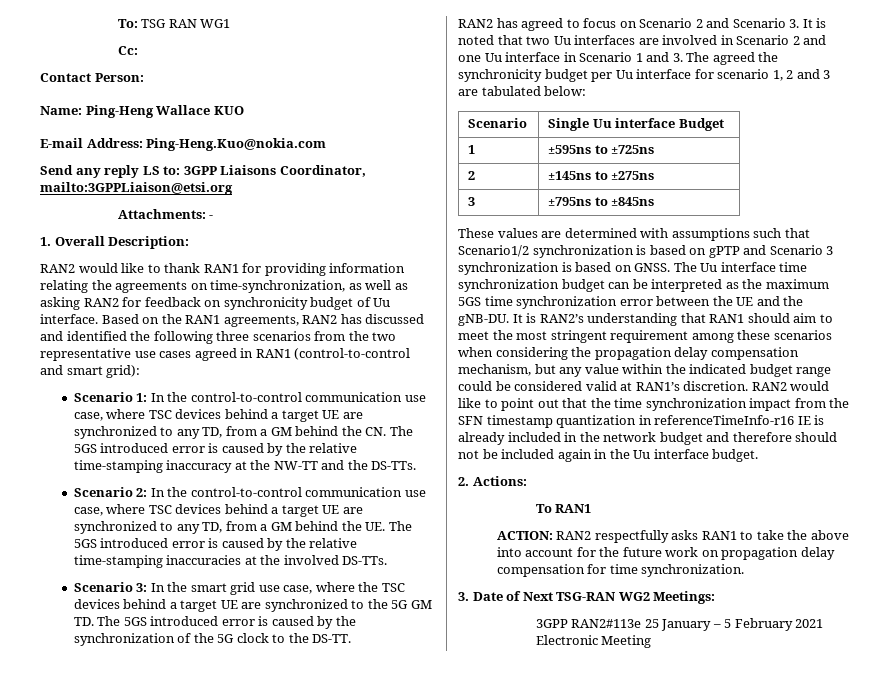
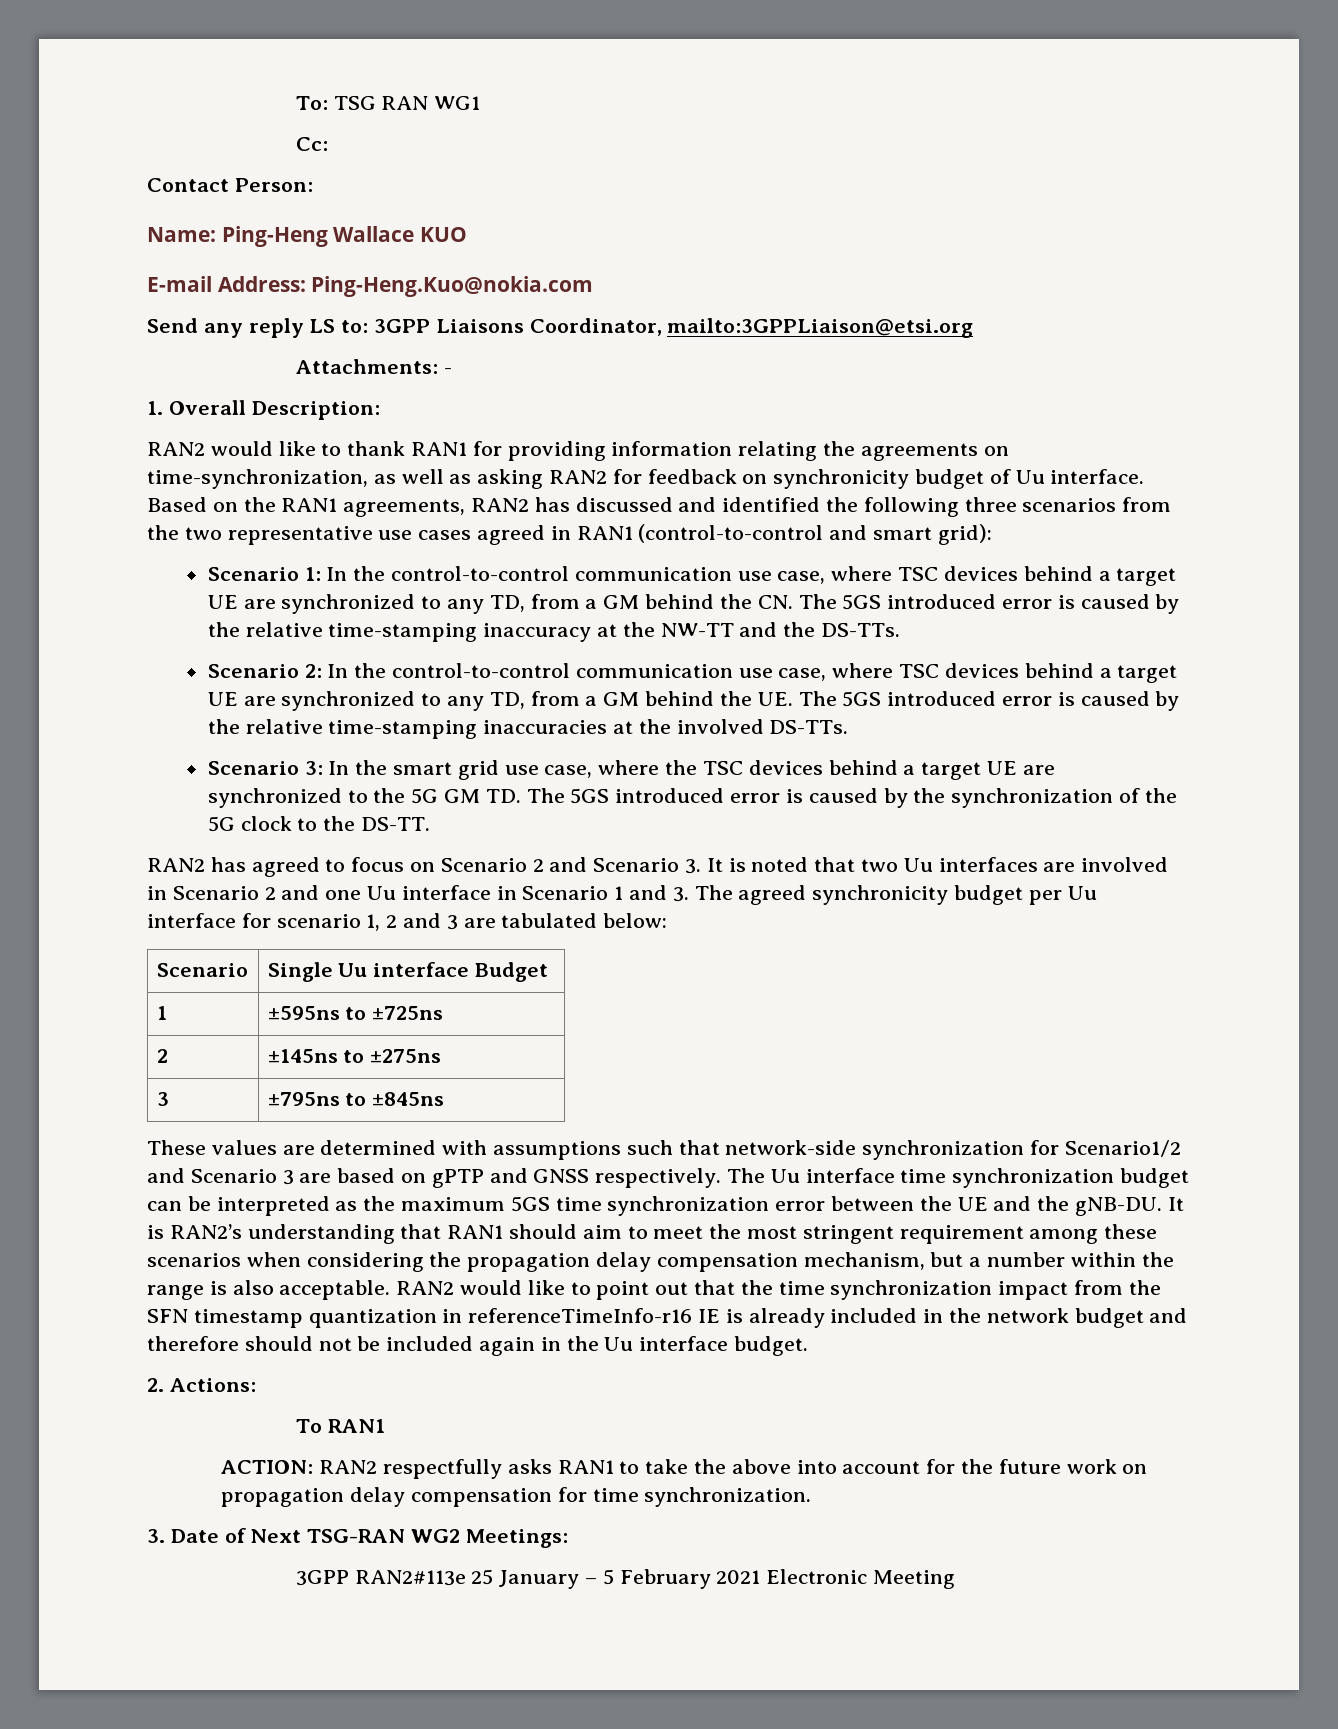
- RAN2 has agreed to focus on Scenario 2 and Scenario 3. It is noted that two Uu interfaces are involved in Scenario 2 and one Uu interface in Scenario 1 and 3. The agreed the synchronicity budget per Uu interface for scenario 1, 2 and 3 are tabulated below:
+ RAN2 has agreed to focus on Scenario 2 and Scenario 3. It is noted that two Uu interfaces are involved in Scenario 2 and one Uu interface in Scenario 1 and 3. The agreed synchronicity budget per Uu interface for scenario 1, 2 and 3 are tabulated below:
- These values are determined with assumptions such that Scenario1/2 synchronization is based on gPTP and Scenario 3 synchronization is based on GNSS.
+ These values are determined with assumptions such that network-side synchronization for Scenario1/2 and Scenario 3 are based on gPTP and GNSS respectively.
- It is RAN2’s understanding that RAN1 should aim to meet the most stringent requirement among these scenarios when considering the propagation delay compensation mechanism, but any value within the indicated budget range could be considered valid at RAN1’s discretion.
+ It is RAN2’s understanding that RAN1 should aim to meet the most stringent requirement among these scenarios when considering the propagation delay compensation mechanism, but a number within the range is also acceptable.

